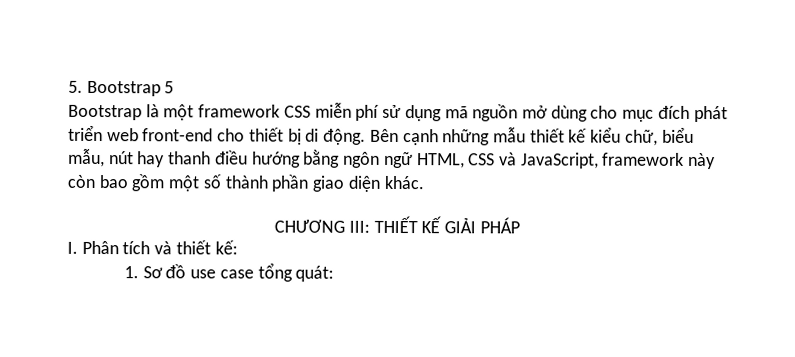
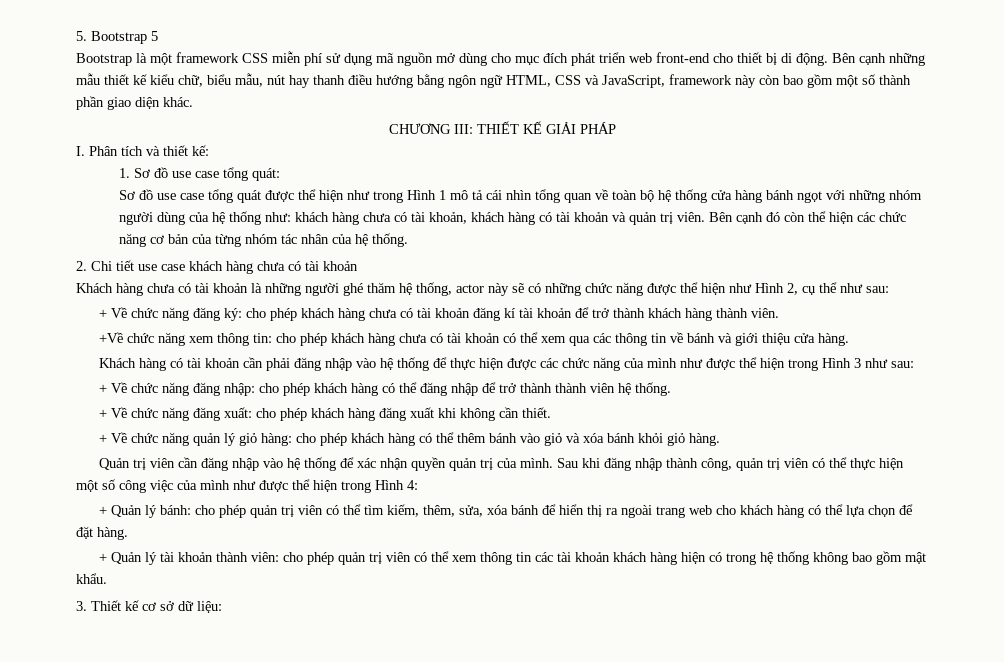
+ Sơ đồ use case tổng quát được thể hiện như trong Hình 1 mô tả cái nhìn tổng quan về toàn bộ hệ thống cửa hàng bánh ngọt với những nhóm người dùng của hệ thống như: khách hàng chưa có tài khoản, khách hàng có tài khoản và quản trị viên. Bên cạnh đó còn thể hiện các chức năng cơ bản của từng nhóm tác nhân của hệ thống.
+ 2. Chi tiết use case khách hàng chưa có tài khoản
+ Khách hàng chưa có tài khoản là những người ghé thăm hệ thống, actor này sẽ có những chức năng được thể hiện như Hình 2, cụ thể như sau:
+ + Về chức năng đăng ký: cho phép khách hàng chưa có tài khoản đăng kí tài khoản để trở thành khách hàng thành viên.
+ +Về chức năng xem thông tin: cho phép khách hàng chưa có tài khoản có thể xem qua các thông tin về bánh và giới thiệu cửa hàng.
+ Khách hàng có tài khoản cần phải đăng nhập vào hệ thống để thực hiện được các chức năng của mình như được thể hiện trong Hình 3 như sau:
+ + Về chức năng đăng nhập: cho phép khách hàng có thể đăng nhập để trở thành thành viên hệ thống.
+ + Về chức năng đăng xuất: cho phép khách hàng đăng xuất khi không cần thiết.
+ + Về chức năng quản lý giỏ hàng: cho phép khách hàng có thể thêm bánh vào giỏ và xóa bánh khỏi giỏ hàng.
+ Quản trị viên cần đăng nhập vào hệ thống để xác nhận quyền quản trị của mình. Sau khi đăng nhập thành công, quản trị viên có thể thực hiện một số công việc của mình như được thể hiện trong Hình 4:
+ + Quản lý bánh: cho phép quản trị viên có thể tìm kiếm, thêm, sửa, xóa bánh để hiển thị ra ngoài trang web cho khách hàng có thể lựa chọn để đặt hàng.
+ + Quản lý tài khoản thành viên: cho phép quản trị viên có thể xem thông tin các tài khoản khách hàng hiện có trong hệ thống không bao gồm mật khẩu.
+ 3. Thiết kế cơ sở dữ liệu:

